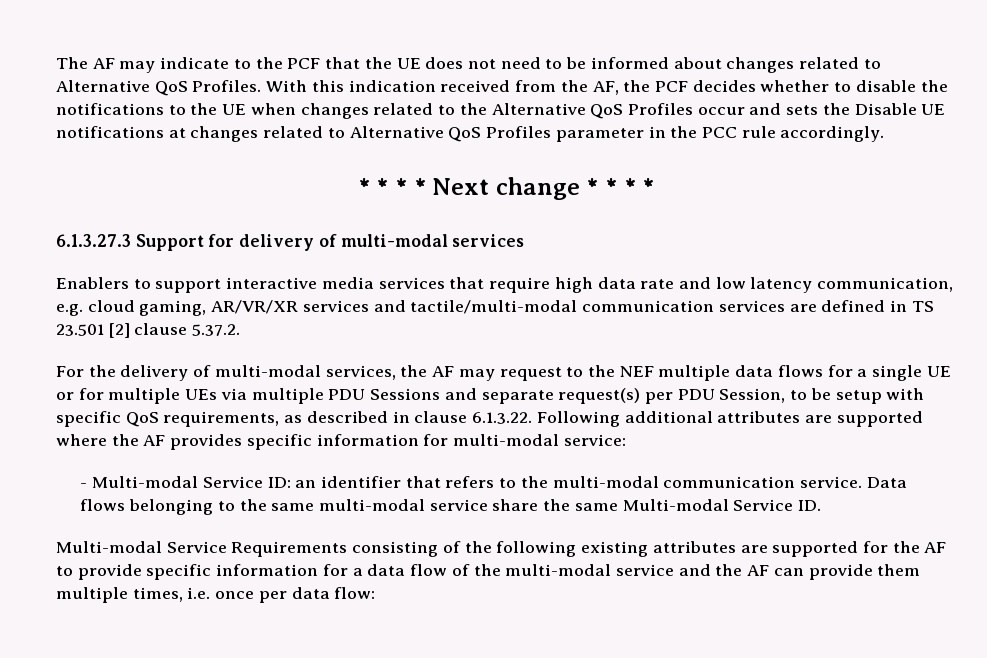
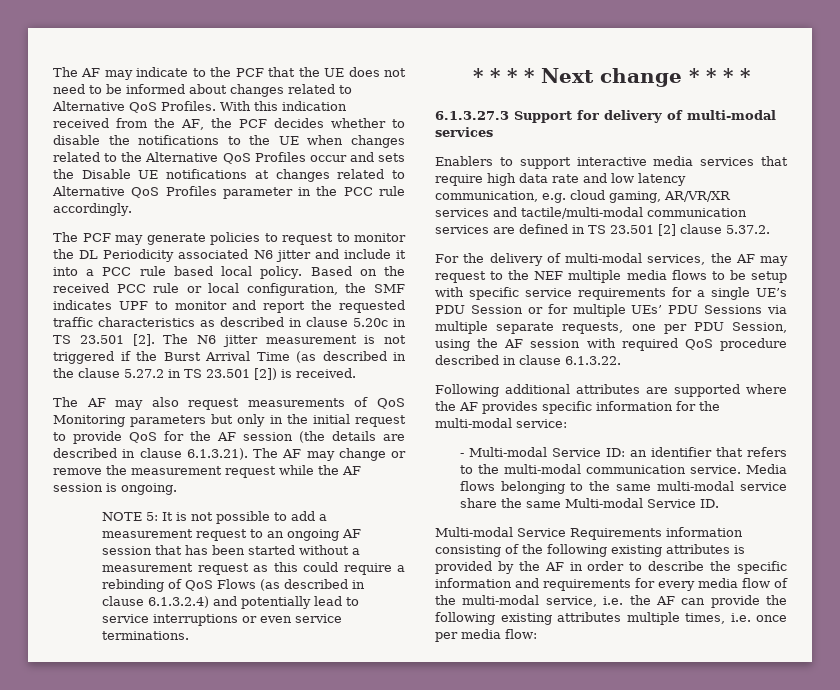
+ The PCF may generate policies to request to monitor the DL Periodicity associated N6 jitter and include it into a PCC rule based local policy. Based on the received PCC rule or local configuration, the SMF indicates UPF to monitor and report the requested traffic characteristics as described in clause 5.20c in TS 23.501 [2]. The N6 jitter measurement is not triggered if the Burst Arrival Time (as described in the clause 5.27.2 in TS 23.501 [2]) is received.
+ The AF may also request measurements of QoS Monitoring parameters but only in the initial request to provide QoS for the AF session (the details are described in clause 6.1.3.21). The AF may change or remove the measurement request while the AF session is ongoing.
+ NOTE 5: It is not possible to add a measurement request to an ongoing AF session that has been started without a measurement request as this could require a rebinding of QoS Flows (as described in clause 6.1.3.2.4) and potentially lead to service interruptions or even service terminations.
- For the delivery of multi-modal services, the AF may request to the NEF multiple data flows for a single UE or for multiple UEs via multiple PDU Sessions and separate request(s) per PDU Session, to be setup with specific QoS requirements, as described in clause 6.1.3.22. Following additional attributes are supported where the AF provides specific information for multi-modal service:
+ For the delivery of multi-modal services, the AF may request to the NEF multiple media flows to be setup with specific service requirements for a single UE’s PDU Session or for multiple UEs’ PDU Sessions via multiple separate requests, one per PDU Session, using the AF session with required QoS procedure described in clause 6.1.3.22.
+ Following additional attributes are supported where the AF provides specific information for the multi-modal service:
- Data flows belonging to the same multi-modal service share the same Multi-modal Service ID.
+ Media flows belonging to the same multi-modal service share the same Multi-modal Service ID.
- Multi-modal Service Requirements consisting of the following existing attributes are supported for the AF to provide specific information for a data flow of the multi-modal service and the AF can provide them multiple times, i.e. once per data flow:
+ Multi-modal Service Requirements information consisting of the following existing attributes is provided by the AF in order to describe the specific information and requirements for every media flow of the multi-modal service, i.e. the AF can provide the following existing attributes multiple times, i.e. once per media flow:

